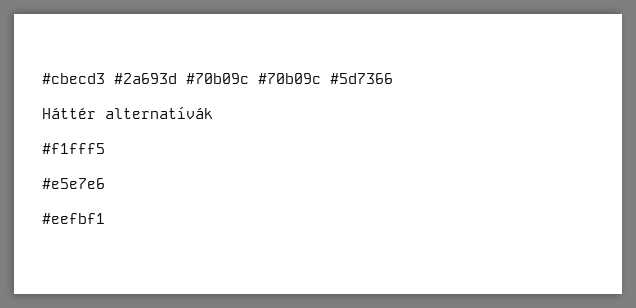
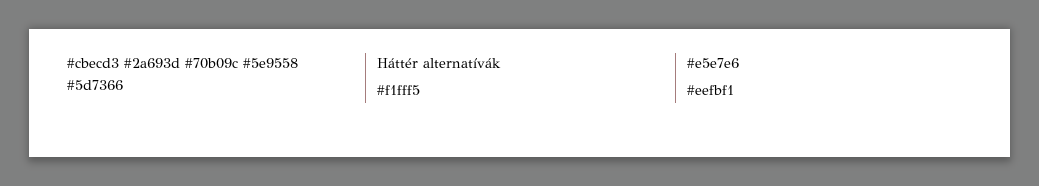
- #cbecd3 #2a693d #70b09c #70b09c #5d7366
+ #cbecd3 #2a693d #70b09c #5e9558 #5d7366

